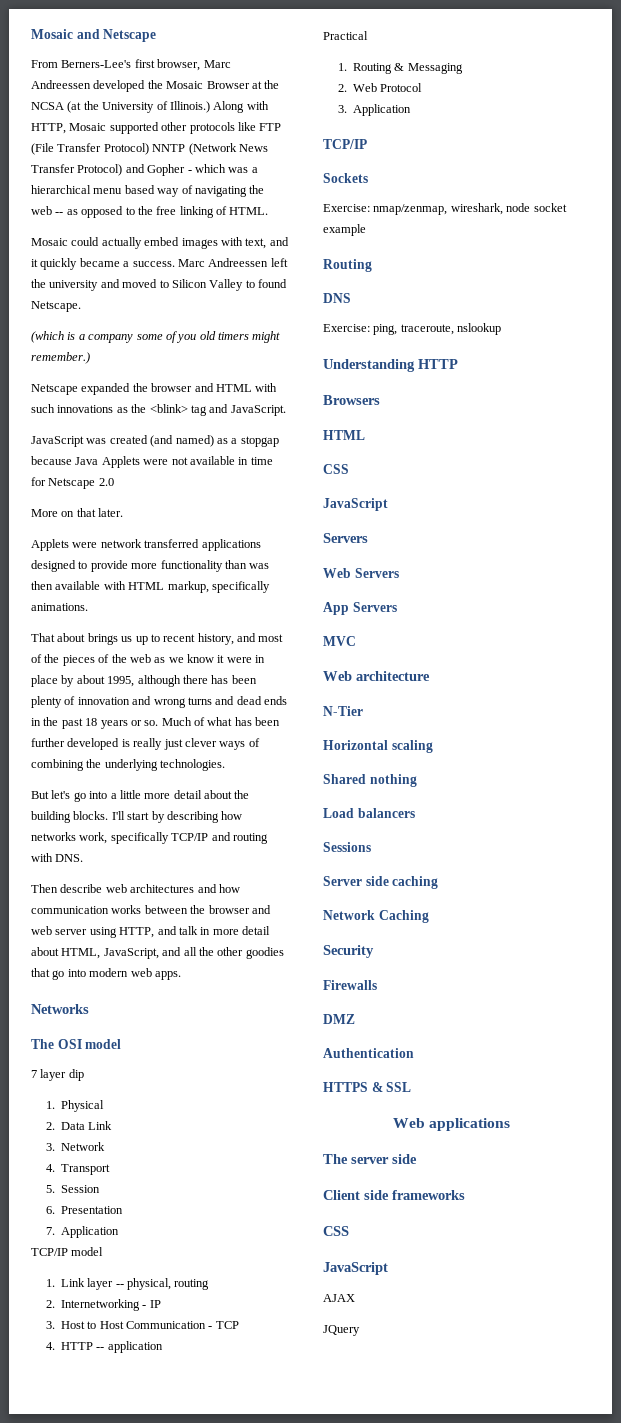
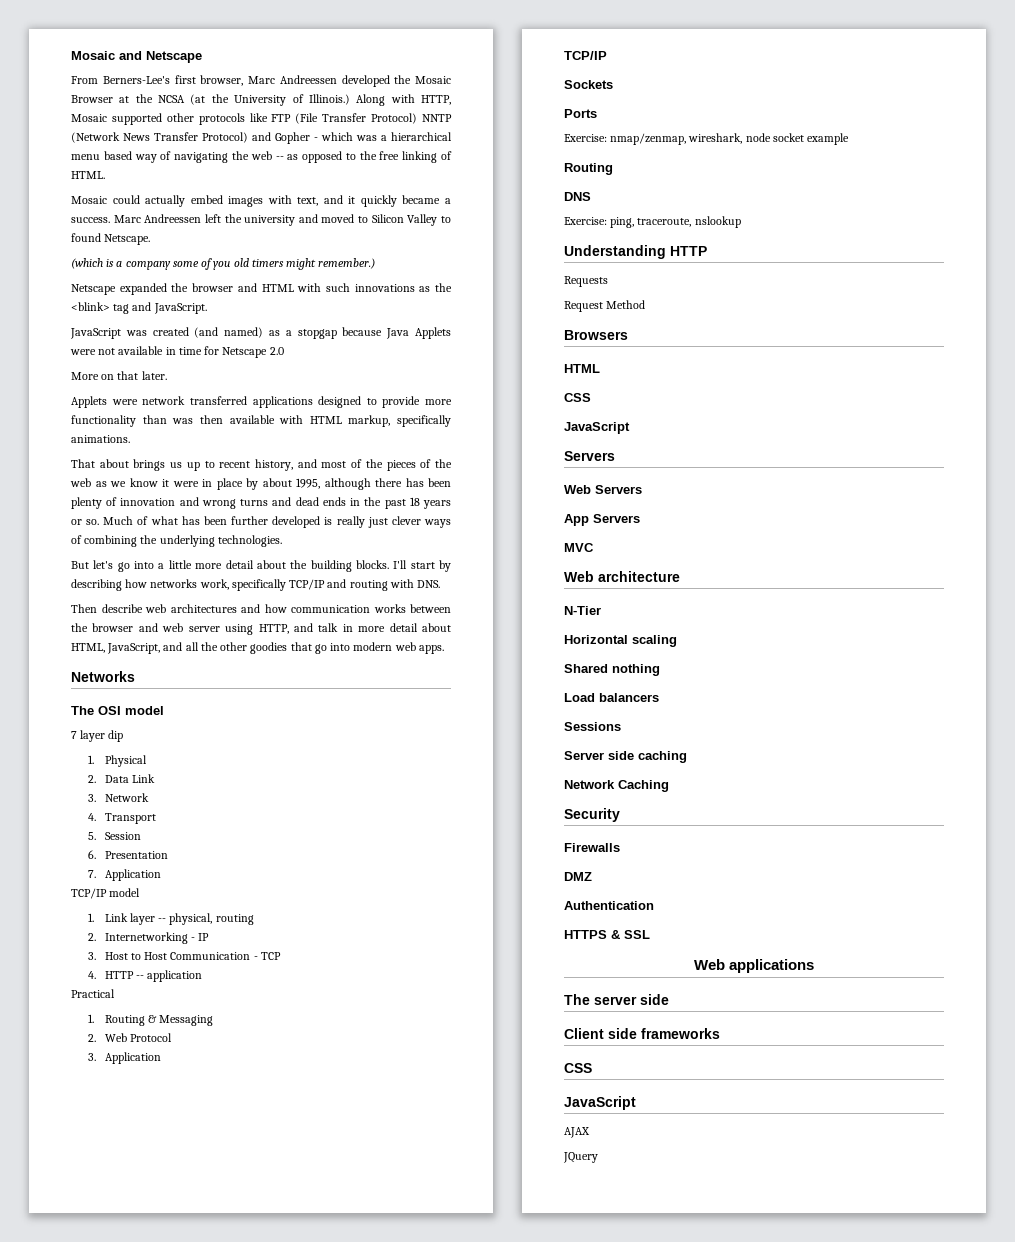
+ Ports
+ Requests
+ Request Method

